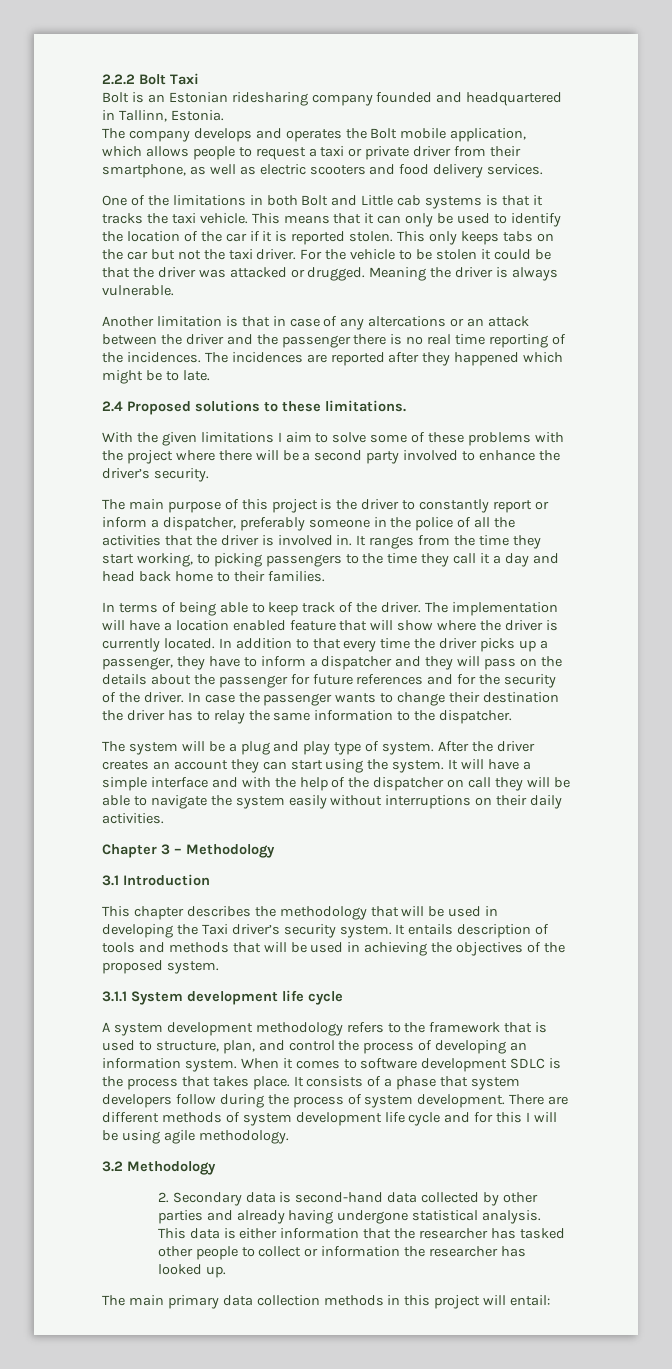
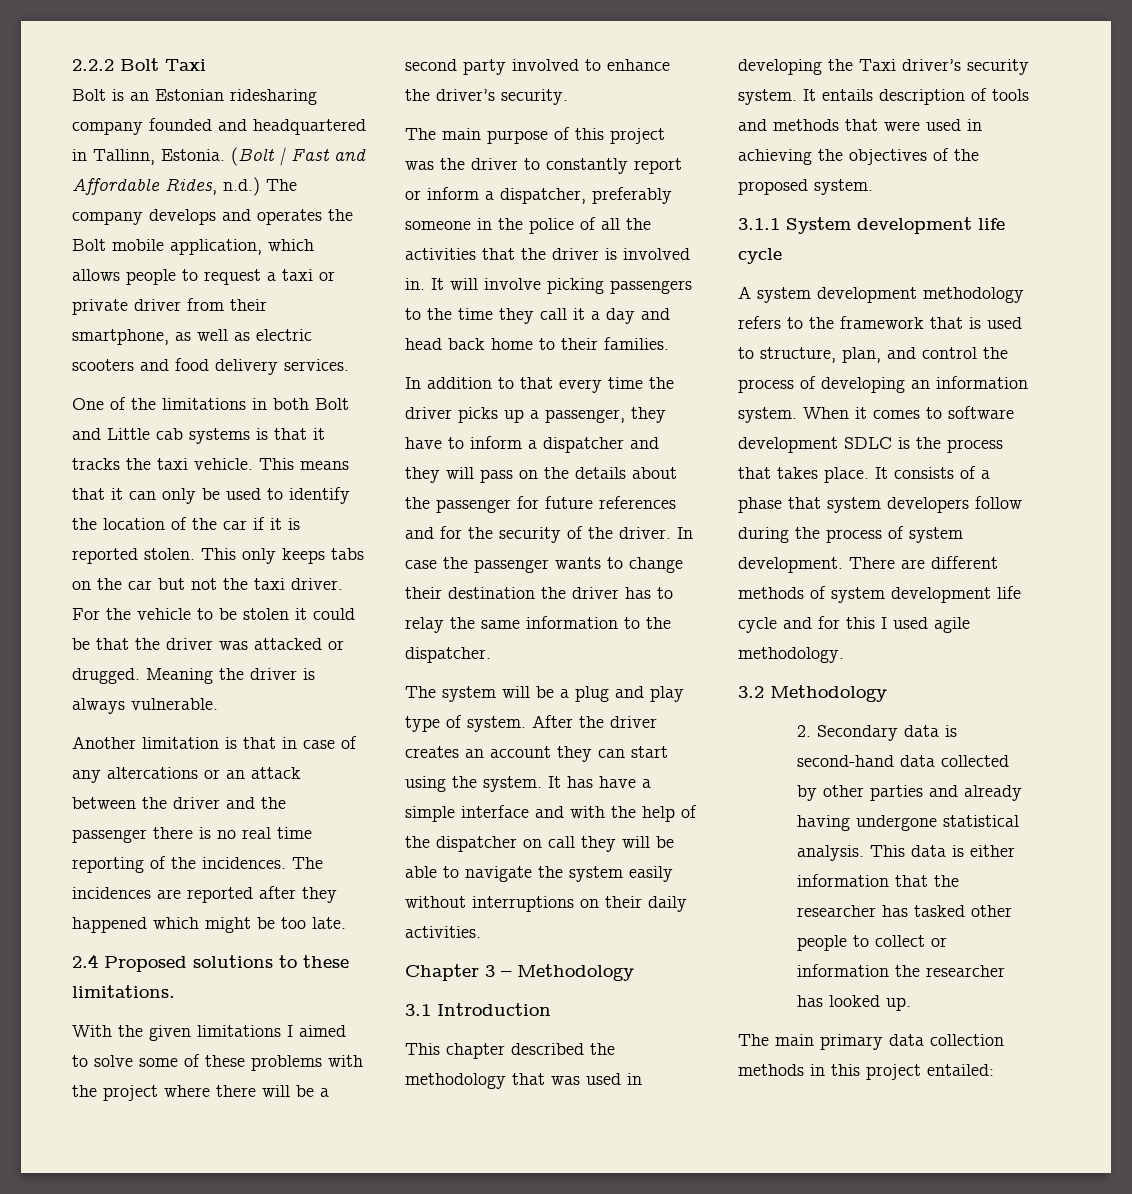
- Bolt is an Estonian ridesharing company founded and headquartered in Tallinn, Estonia.
- The company develops and operates the Bolt mobile application, which allows people to request a taxi or private driver from their smartphone, as well as electric scooters and food delivery services.
+ Bolt is an Estonian ridesharing company founded and headquartered in Tallinn, Estonia. (Bolt | Fast and Affordable Rides, n.d.) The company develops and operates the Bolt mobile application, which allows people to request a taxi or private driver from their smartphone, as well as electric scooters and food delivery services.
- The incidences are reported after they happened which might be to late.
+ The incidences are reported after they happened which might be too late.
- With the given limitations I aim to solve some of these problems with the project where there will be a second party involved to enhance the driver’s security.
+ With the given limitations I aimed to solve some of these problems with the project where there will be a second party involved to enhance the driver’s security.
- The main purpose of this project is the driver to constantly report or inform a dispatcher, preferably someone in the police of all the activities that the driver is involved in.
+ The main purpose of this project was the driver to constantly report or inform a dispatcher, preferably someone in the police of all the activities that the driver is involved in.
- It ranges from the time they start working, to picking passengers to the time they call it a day and head back home to their families.
+ It will involve picking passengers to the time they call it a day and head back home to their families.
- In terms of being able to keep track of the driver. The implementation will have a location enabled feature that will show where the driver is currently located. In addition to that every time the driver picks up a passenger, they have to inform a dispatcher and they will pass on the details about the passenger for future references and for the security of the driver.
+ In addition to that every time the driver picks up a passenger, they have to inform a dispatcher and they will pass on the details about the passenger for future references and for the security of the driver.
- It will have a simple interface and with the help of the dispatcher on call they will be able to navigate the system easily without interruptions on their daily activities.
+ It has have a simple interface and with the help of the dispatcher on call they will be able to navigate the system easily without interruptions on their daily activities.
- This chapter describes the methodology that will be used in developing the Taxi driver’s security system.
+ This chapter described the methodology that was used in developing the Taxi driver’s security system.
- It entails description of tools and methods that will be used in achieving the objectives of the proposed system.
+ It entails description of tools and methods that were used in achieving the objectives of the proposed system.
- There are different methods of system development life cycle and for this I will be using agile methodology.
+ There are different methods of system development life cycle and for this I used agile methodology.
- The main primary data collection methods in this project will entail:
+ The main primary data collection methods in this project entailed:

